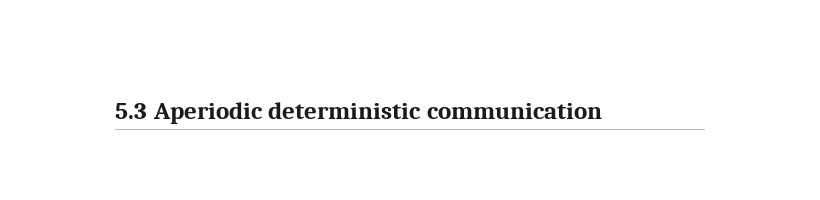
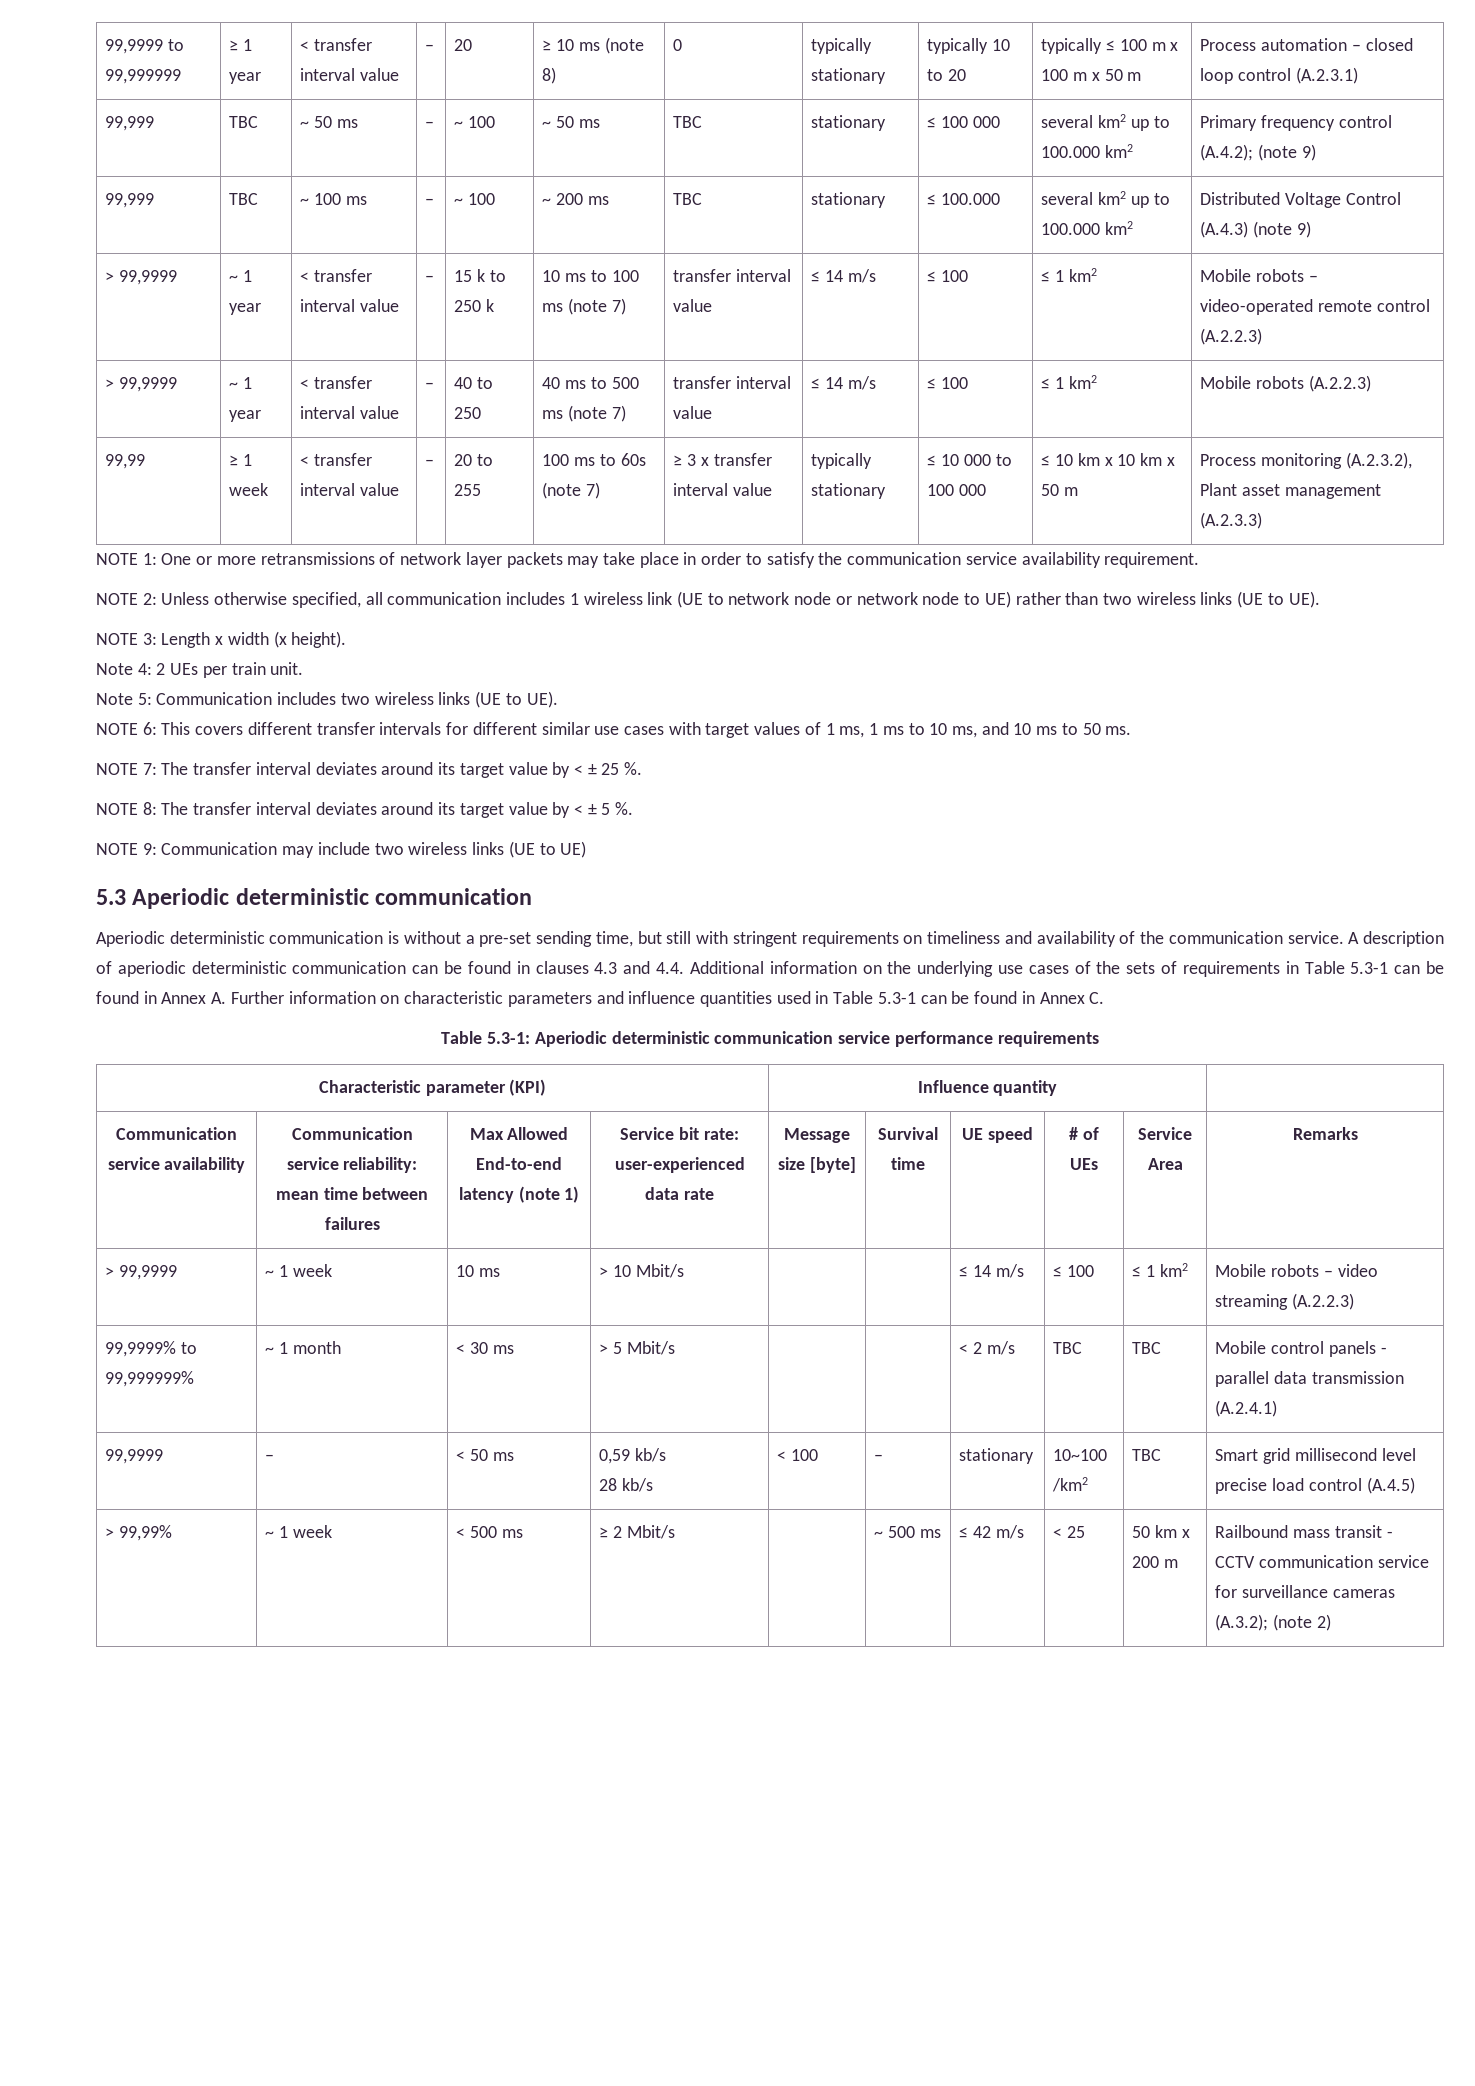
+ 99,9999 to 99,999999 | ≥ 1 year | < transfer interval value | – | 20 | ≥ 10 ms (note 8) | 0 | typically stationary | typically 10 to 20 | typically ≤ 100 m x 100 m x 50 m | Process automation – closed loop control (A.2.3.1)
+ 99,999 | TBC | ~ 50 ms | – | ~ 100 | ~ 50 ms | TBC | stationary | ≤ 100 000 | several km2 up to 100.000 km2 | Primary frequency control (A.4.2); (note 9)
+ 99,999 | TBC | ~ 100 ms | – | ~ 100 | ~ 200 ms | TBC | stationary | ≤ 100.000 | several km2 up to 100.000 km2 | Distributed Voltage Control (A.4.3) (note 9)
+ > 99,9999 | ~ 1 year | < transfer interval value | – | 15 k to 250 k | 10 ms to 100 ms (note 7) | transfer interval value | ≤ 14 m/s | ≤ 100 | ≤ 1 km2 | Mobile robots – video-operated remote control (A.2.2.3)
+ > 99,9999 | ~ 1 year | < transfer interval value | – | 40 to 250 | 40 ms to 500 ms (note 7) | transfer interval value | ≤ 14 m/s | ≤ 100 | ≤ 1 km2 | Mobile robots (A.2.2.3)
+ 99,99 | ≥ 1 week | < transfer interval value | – | 20 to 255 | 100 ms to 60s (note 7) | ≥ 3 x transfer interval value | typically stationary | ≤ 10 000 to 100 000 | ≤ 10 km x 10 km x 50 m | Process monitoring (A.2.3.2), Plant asset management (A.2.3.3)
+ NOTE 1: One or more retransmissions of network layer packets may take place in order to satisfy the communication service availability requirement.
+ NOTE 2: Unless otherwise specified, all communication includes 1 wireless link (UE to network node or network node to UE) rather than two wireless links (UE to UE).
+ NOTE 3: Length x width (x height).
+ Note 4: 2 UEs per train unit.
+ Note 5: Communication includes two wireless links (UE to UE).
+ NOTE 6: This covers different transfer intervals for different similar use cases with target values of 1 ms, 1 ms to 10 ms, and 10 ms to 50 ms.
+ NOTE 7: The transfer interval deviates around its target value by < ± 25 %.
+ NOTE 8: The transfer interval deviates around its target value by < ± 5 %.
+ NOTE 9: Communication may include two wireless links (UE to UE)
  5.3 Aperiodic deterministic communication
+ Aperiodic deterministic communication is without a pre-set sending time, but still with stringent requirements on timeliness and availability of the communication service. A description of aperiodic deterministic communication can be found in clauses 4.3 and 4.4. Additional information on the underlying use cases of the sets of requirements in Table 5.3-1 can be found in Annex A. Further information on characteristic parameters and influence quantities used in Table 5.3-1 can be found in Annex C.
+ Table 5.3-1: Aperiodic deterministic communication service performance requirements
+ Characteristic parameter (KPI) | Influence quantity |
+ Communication service availability | Communication service reliability: mean time between failures | Max Allowed End-to-end latency (note 1) | Service bit rate: user-experienced data rate | Message size [byte] | Survival time | UE speed | # of UEs | Service Area | Remarks
+ > 99,9999 | ~ 1 week | 10 ms | > 10 Mbit/s | | | ≤ 14 m/s | ≤ 100 | ≤ 1 km2 | Mobile robots – video streaming (A.2.2.3)
+ 99,9999% to 99,999999% | ~ 1 month | < 30 ms | > 5 Mbit/s | | | < 2 m/s | TBC | TBC | Mobile control panels - parallel data transmission (A.2.4.1)
+ 99,9999 | – | < 50 ms | 0,59 kb/s
+ 28 kb/s | < 100 | – | stationary | 10~100 /km2 | TBC | Smart grid millisecond level precise load control (A.4.5)
+ > 99,99% | ~ 1 week | < 500 ms | ≥ 2 Mbit/s | | ~ 500 ms | ≤ 42 m/s | < 25 | 50 km x 200 m | Railbound mass transit - CCTV communication service for surveillance cameras (A.3.2); (note 2)

